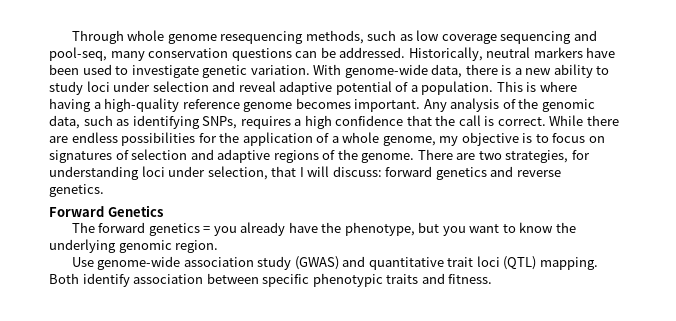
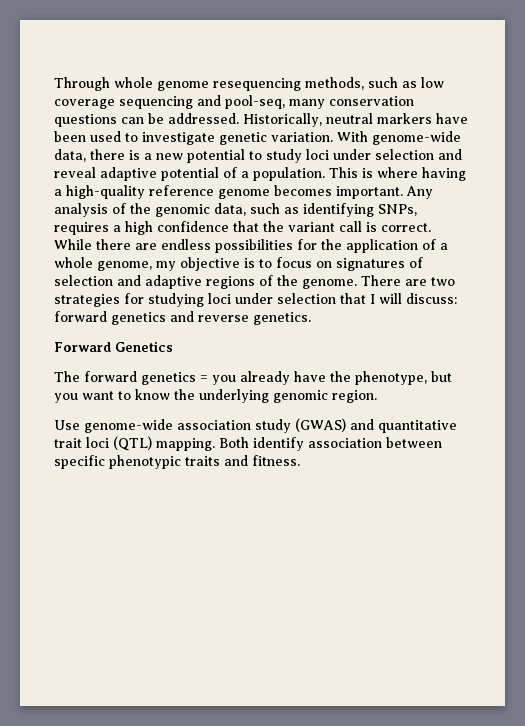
- With genome-wide data, there is a new ability to study loci under selection and reveal adaptive potential of a population.
+ With genome-wide data, there is a new potential to study loci under selection and reveal adaptive potential of a population.
- Any analysis of the genomic data, such as identifying SNPs, requires a high confidence that the call is correct.
+ Any analysis of the genomic data, such as identifying SNPs, requires a high confidence that the variant call is correct.
- There are two strategies, for understanding loci under selection, that I will discuss: forward genetics and reverse genetics.
+ There are two strategies for studying loci under selection that I will discuss: forward genetics and reverse genetics.

